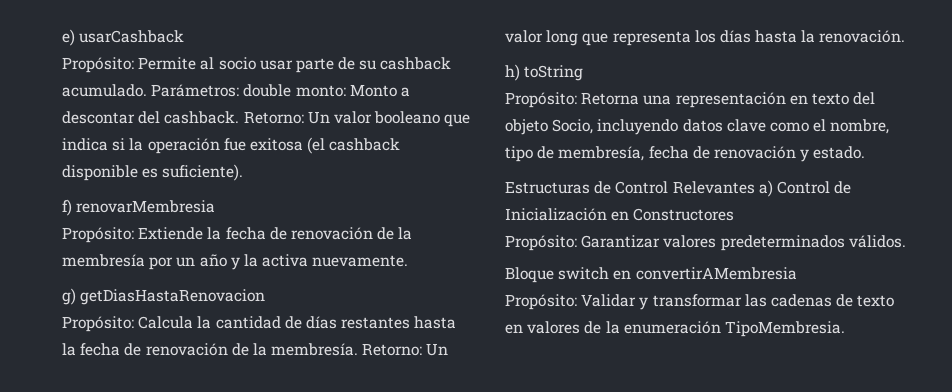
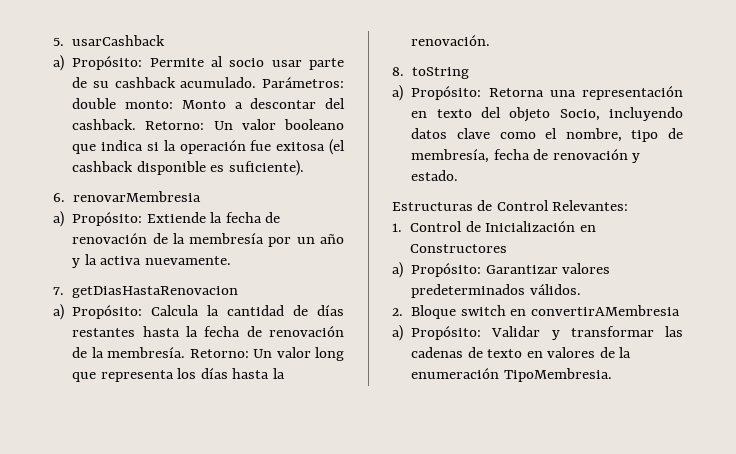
- e) usarCashback
+ 5. usarCashback
- Propósito: Permite al socio usar parte de su cashback acumulado.
+ a) Propósito: Permite al socio usar parte de su cashback acumulado.
- f) renovarMembresia
+ 6. renovarMembresia
- Propósito: Extiende la fecha de renovación de la membresía por un año y la activa nuevamente.
+ a) Propósito: Extiende la fecha de renovación de la membresía por un año y la activa nuevamente.
- g) getDiasHastaRenovacion
+ 7. getDiasHastaRenovacion
- Propósito: Calcula la cantidad de días restantes hasta la fecha de renovación de la membresía.
+ a) Propósito: Calcula la cantidad de días restantes hasta la fecha de renovación de la membresía.
- h) toString
+ 8. toString
- Propósito: Retorna una representación en texto del objeto Socio, incluyendo datos clave como el nombre, tipo de membresía, fecha de renovación y estado.
+ a) Propósito: Retorna una representación en texto del objeto Socio, incluyendo datos clave como el nombre, tipo de membresía, fecha de renovación y estado.
- Estructuras de Control Relevantes a) Control de Inicialización en Constructores
+ Estructuras de Control Relevantes:
+ 1. Control de Inicialización en Constructores
- Propósito: Garantizar valores predeterminados válidos.
+ a) Propósito: Garantizar valores predeterminados válidos.
- Bloque switch en convertirAMembresia
+ 2. Bloque switch en convertirAMembresia
- Propósito: Validar y transformar las cadenas de texto en valores de la enumeración TipoMembresia.
+ a) Propósito: Validar y transformar las cadenas de texto en valores de la enumeración TipoMembresia.

